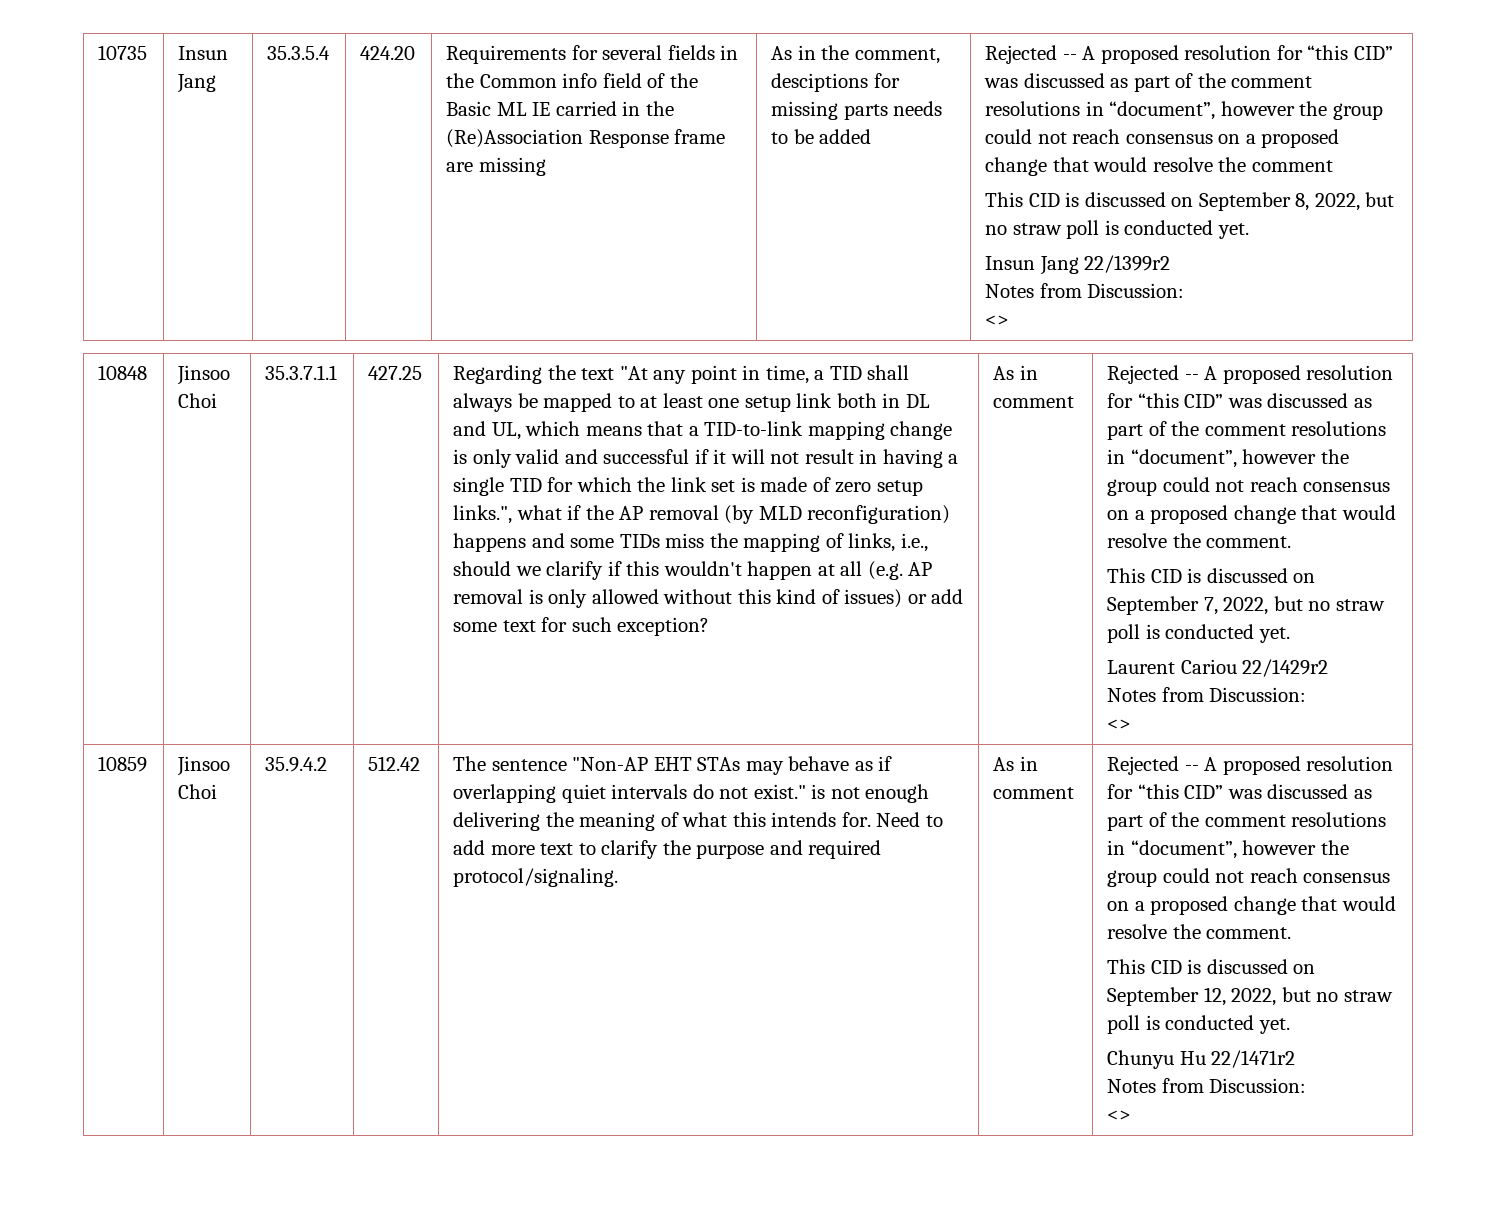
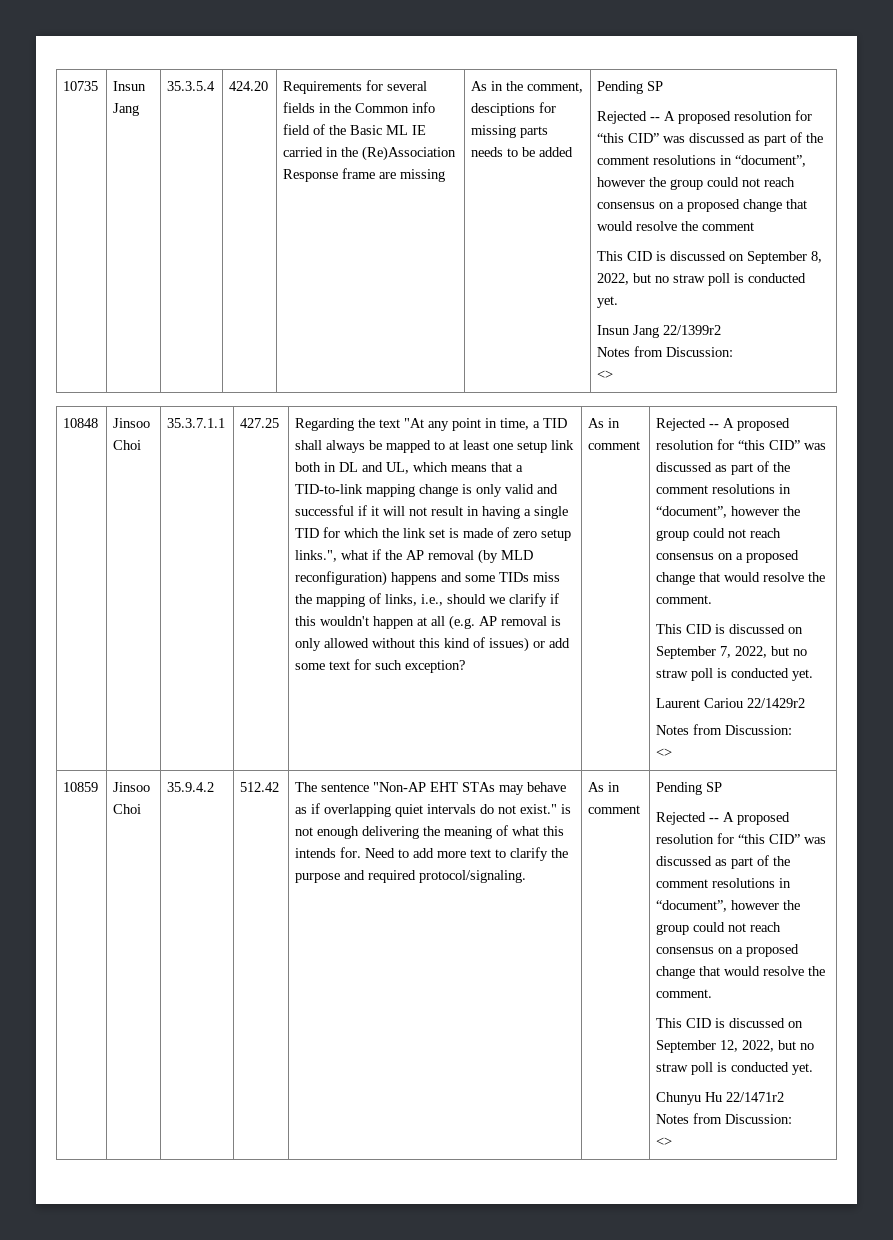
- As in the comment, desciptions for missing parts needs to be added
+ As in the comment, desciptions for missing parts needs to be added | Pending SP
- Need to add more text to clarify the purpose and required protocol/signaling. | As in comment
+ Need to add more text to clarify the purpose and required protocol/signaling. | As in comment | Pending SP

